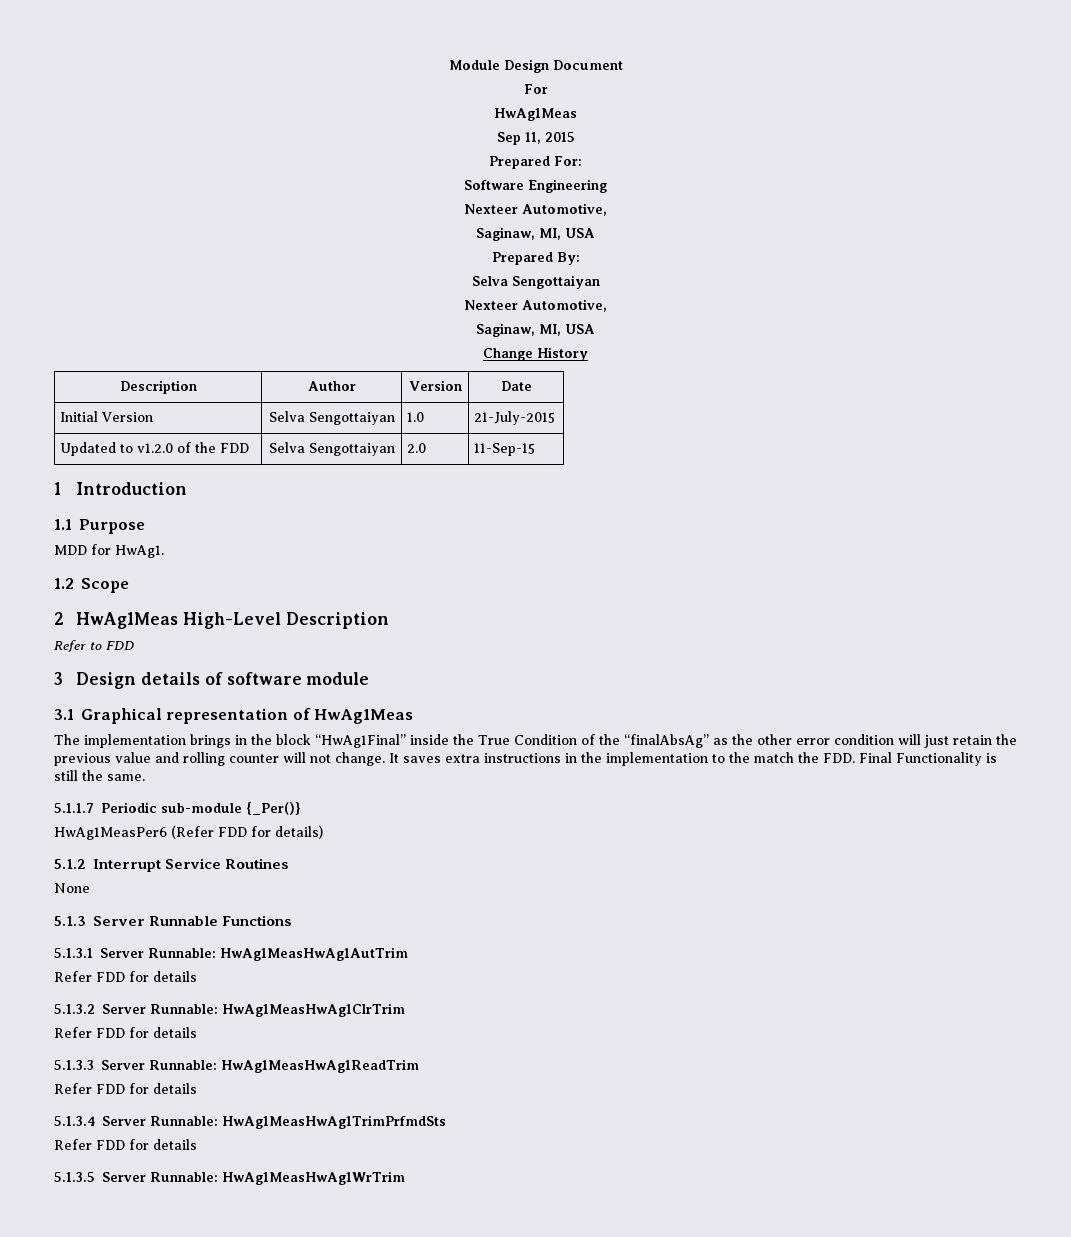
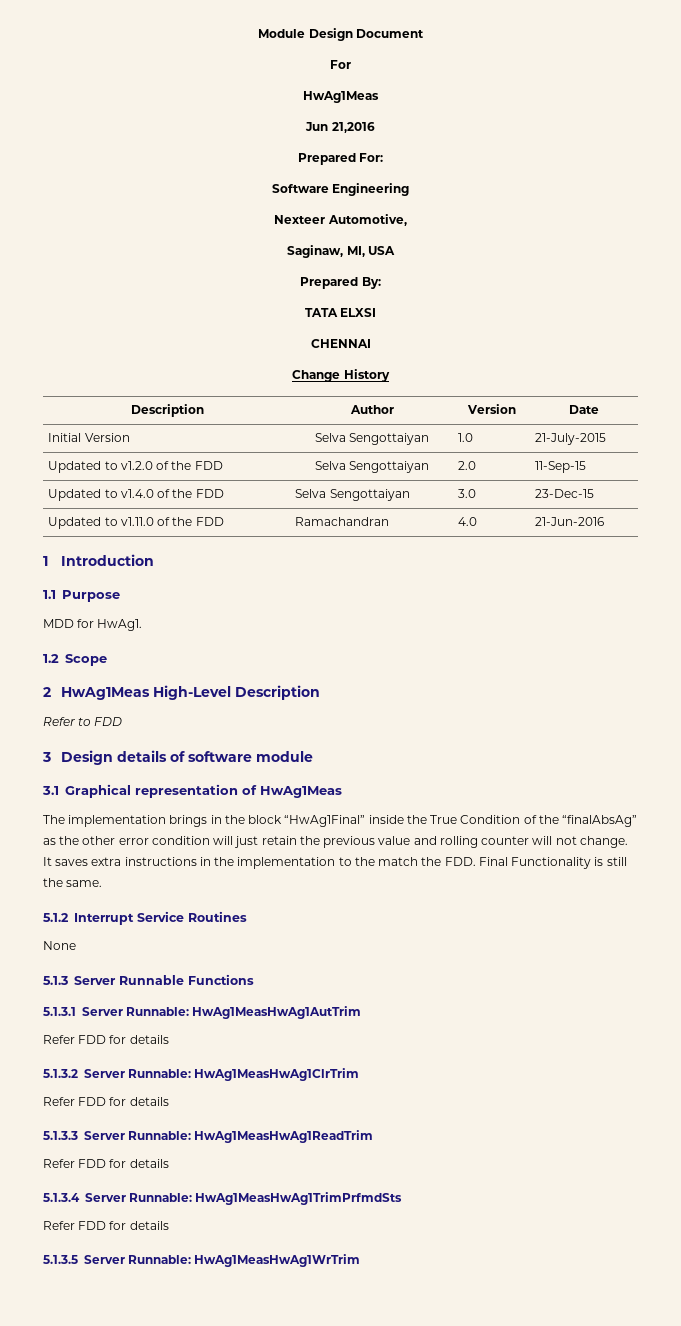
- Sep 11, 2015
+ Jun 21,2016
  Prepared By:
- Selva Sengottaiyan
- Nexteer Automotive,
- Saginaw, MI, USA
+ TATA ELXSI
+ CHENNAI
+ Updated to v1.4.0 of the FDD | Selva Sengottaiyan | 3.0 | 23-Dec-15
+ Updated to v1.11.0 of the FDD | Ramachandran | 4.0 | 21-Jun-2016
- 5.1.1.7 Periodic sub-module {_Per()}
- HwAg1MeasPer6 (Refer FDD for details)

